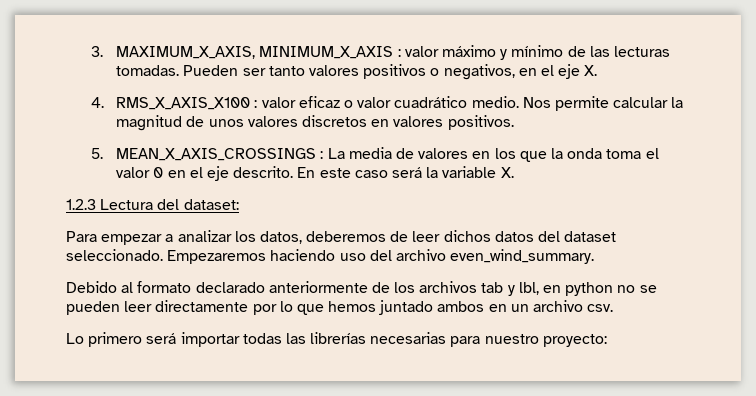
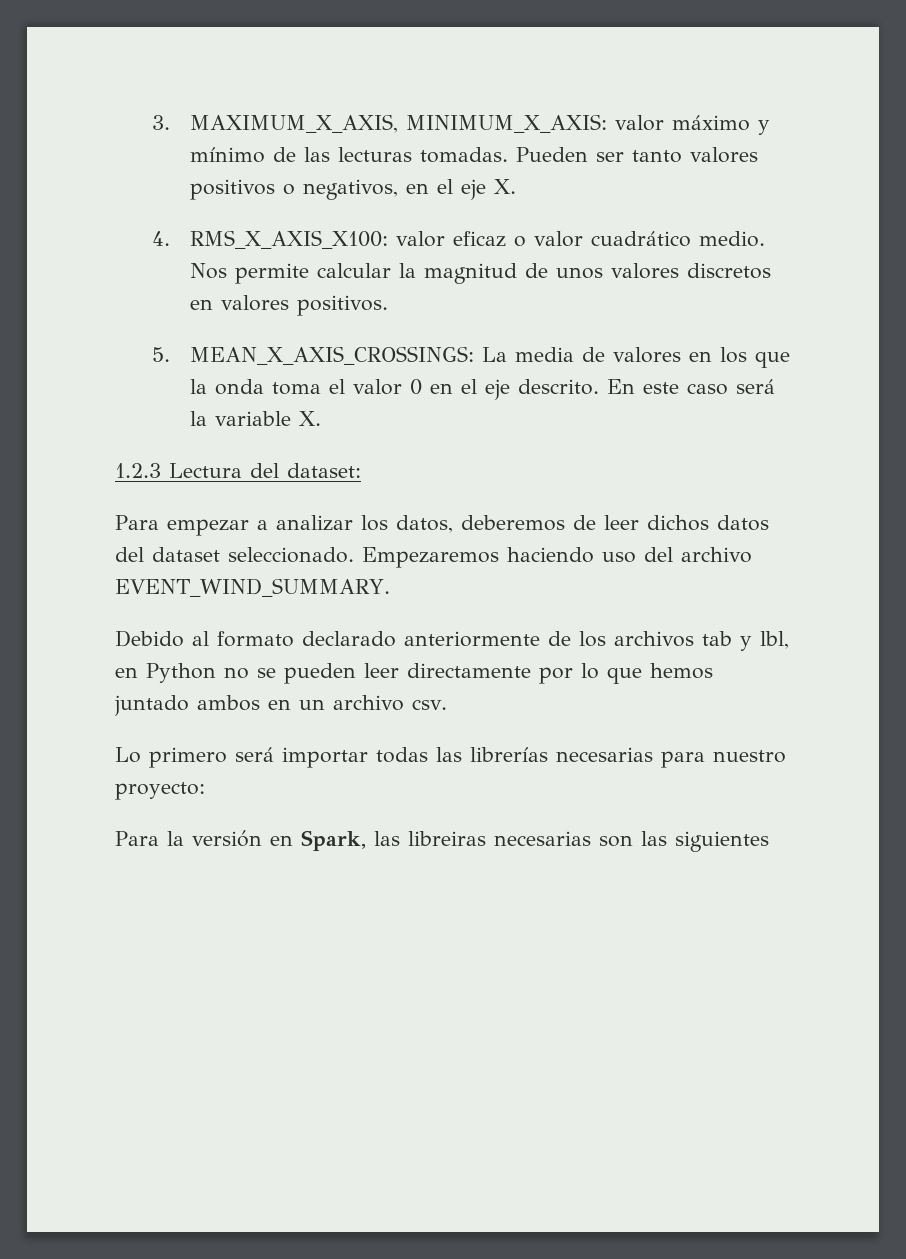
- 3. MAXIMUM_X_AXIS, MINIMUM_X_AXIS : valor máximo y mínimo de las lecturas tomadas.
+ 3. MAXIMUM_X_AXIS, MINIMUM_X_AXIS: valor máximo y mínimo de las lecturas tomadas.
- 4. RMS_X_AXIS_X100 : valor eficaz o valor cuadrático medio.
+ 4. RMS_X_AXIS_X100: valor eficaz o valor cuadrático medio.
- 5. MEAN_X_AXIS_CROSSINGS : La media de valores en los que la onda toma el valor 0 en el eje descrito.
+ 5. MEAN_X_AXIS_CROSSINGS: La media de valores en los que la onda toma el valor 0 en el eje descrito.
- Empezaremos haciendo uso del archivo even_wind_summary.
+ Empezaremos haciendo uso del archivo EVENT_WIND_SUMMARY.
- Debido al formato declarado anteriormente de los archivos tab y lbl, en python no se pueden leer directamente por lo que hemos juntado ambos en un archivo csv.
+ Debido al formato declarado anteriormente de los archivos tab y lbl, en Python no se pueden leer directamente por lo que hemos juntado ambos en un archivo csv.
+ Para la versión en Spark, las libreiras necesarias son las siguientes

